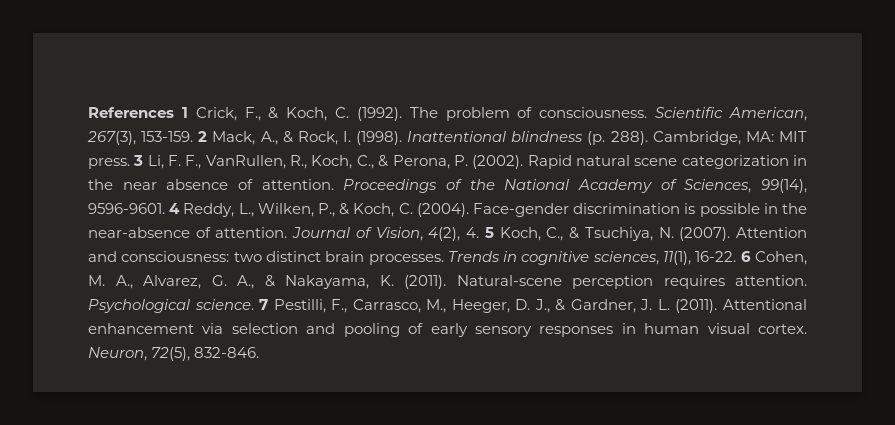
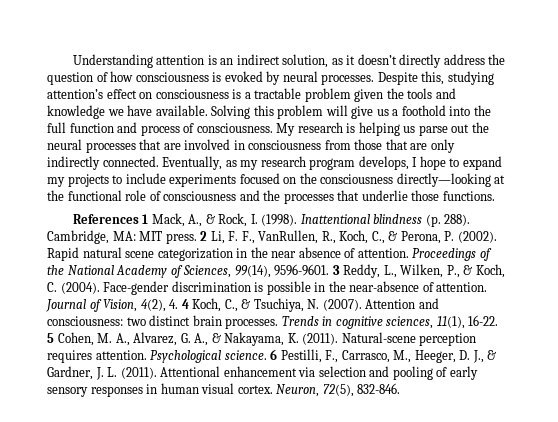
- References 1 Crick, F., & Koch, C. (1992). The problem of consciousness. Scientific American, 267(3), 153-159. 2 Mack, A., & Rock, I. (1998).
+ Understanding attention is an indirect solution, as it doesn’t directly address the question of how consciousness is evoked by neural processes. Despite this, studying attention’s effect on consciousness is a tractable problem given the tools and knowledge we have available. Solving this problem will give us a foothold into the full function and process of consciousness. My research is helping us parse out the neural processes that are involved in consciousness from those that are only indirectly connected. Eventually, as my research program develops, I hope to expand my projects to include experiments focused on the consciousness directly—looking at the functional role of consciousness and the processes that underlie those functions.
+ References 1 Mack, A., & Rock, I. (1998).
- 3 Li, F. F., VanRullen, R., Koch, C., & Perona, P. (2002).
+ 2 Li, F. F., VanRullen, R., Koch, C., & Perona, P. (2002).
- 4 Reddy, L., Wilken, P., & Koch, C. (2004).
+ 3 Reddy, L., Wilken, P., & Koch, C. (2004).
- Journal of Vision, 4(2), 4. 5 Koch, C., & Tsuchiya, N. (2007).
+ Journal of Vision, 4(2), 4. 4 Koch, C., & Tsuchiya, N. (2007).
- 6 Cohen, M. A., Alvarez, G. A., & Nakayama, K. (2011).
+ 5 Cohen, M. A., Alvarez, G. A., & Nakayama, K. (2011).
- 7 Pestilli, F., Carrasco, M., Heeger, D. J., & Gardner, J. L. (2011).
+ 6 Pestilli, F., Carrasco, M., Heeger, D. J., & Gardner, J. L. (2011).

